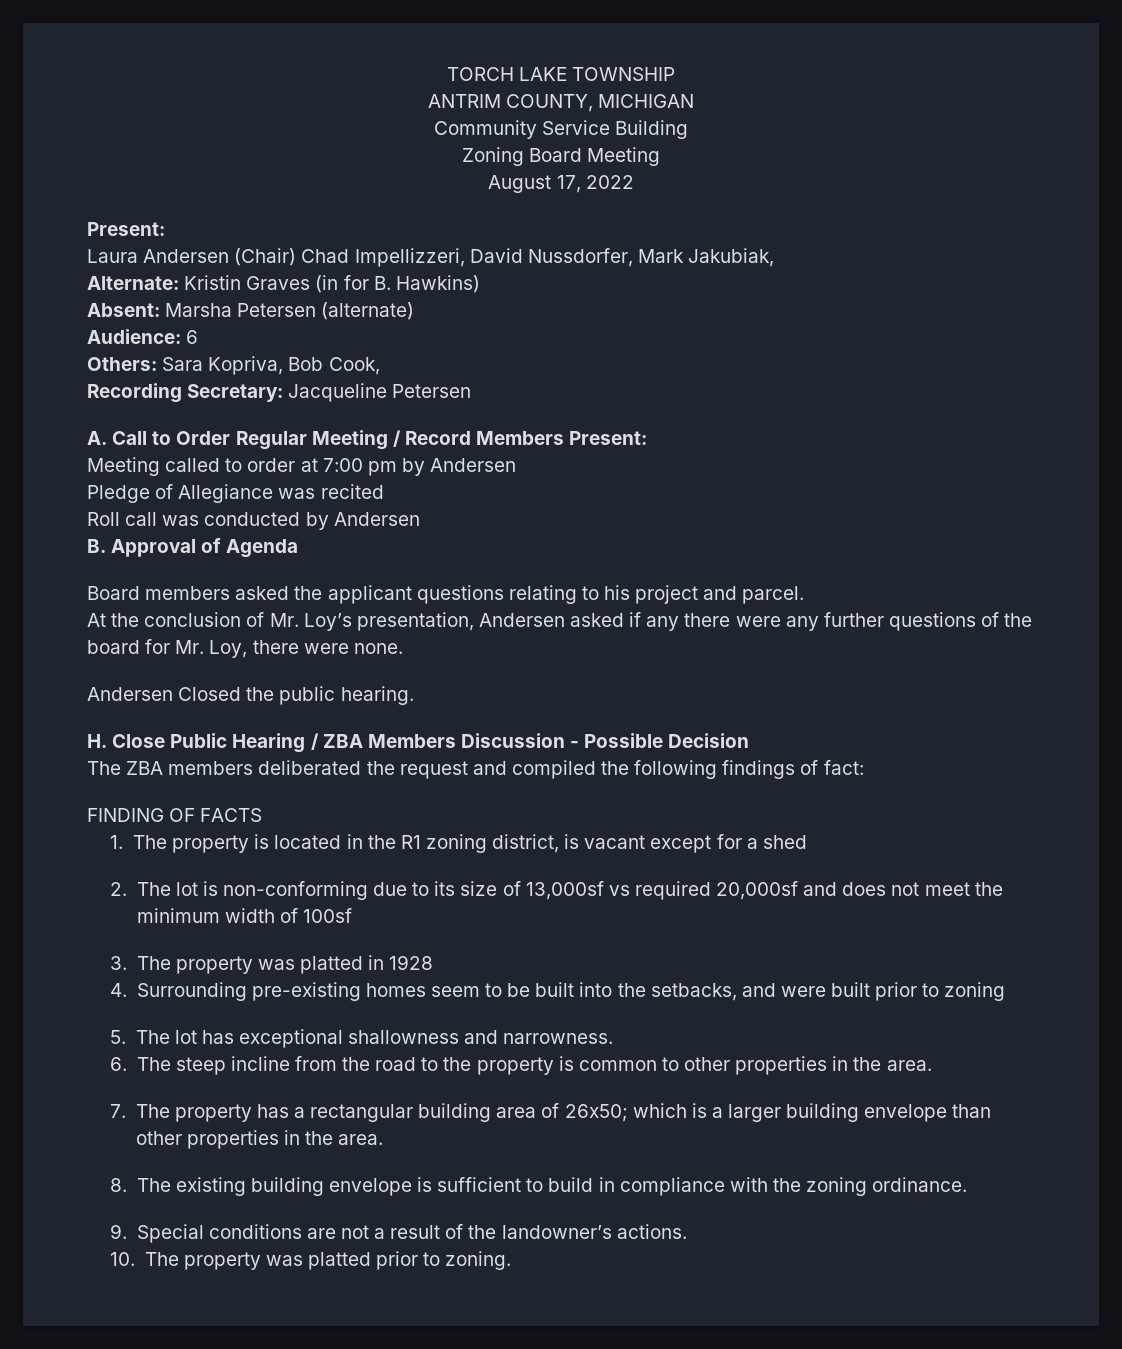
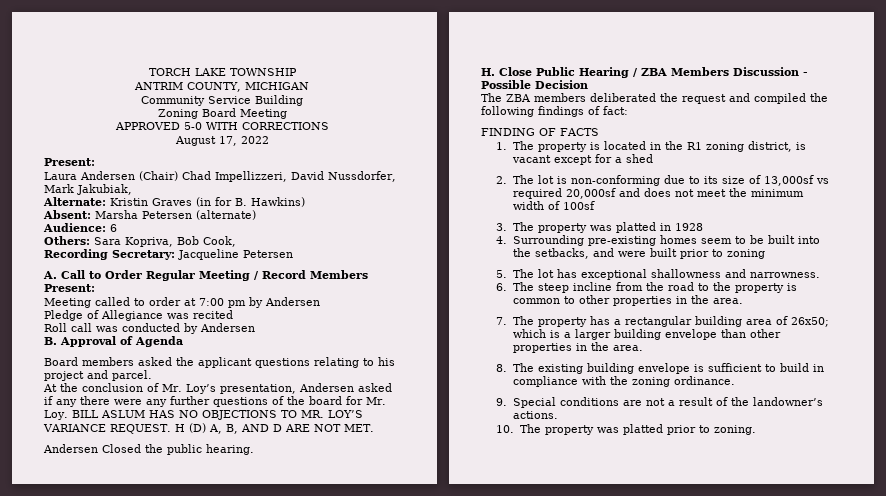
+ APPROVED 5-0 WITH CORRECTIONS
- At the conclusion of Mr. Loy’s presentation, Andersen asked if any there were any further questions of the board for Mr. Loy, there were none.
+ At the conclusion of Mr. Loy’s presentation, Andersen asked if any there were any further questions of the board for Mr. Loy. BILL ASLUM HAS NO OBJECTIONS TO MR. LOY’S VARIANCE REQUEST. H (D) A, B, AND D ARE NOT MET.

